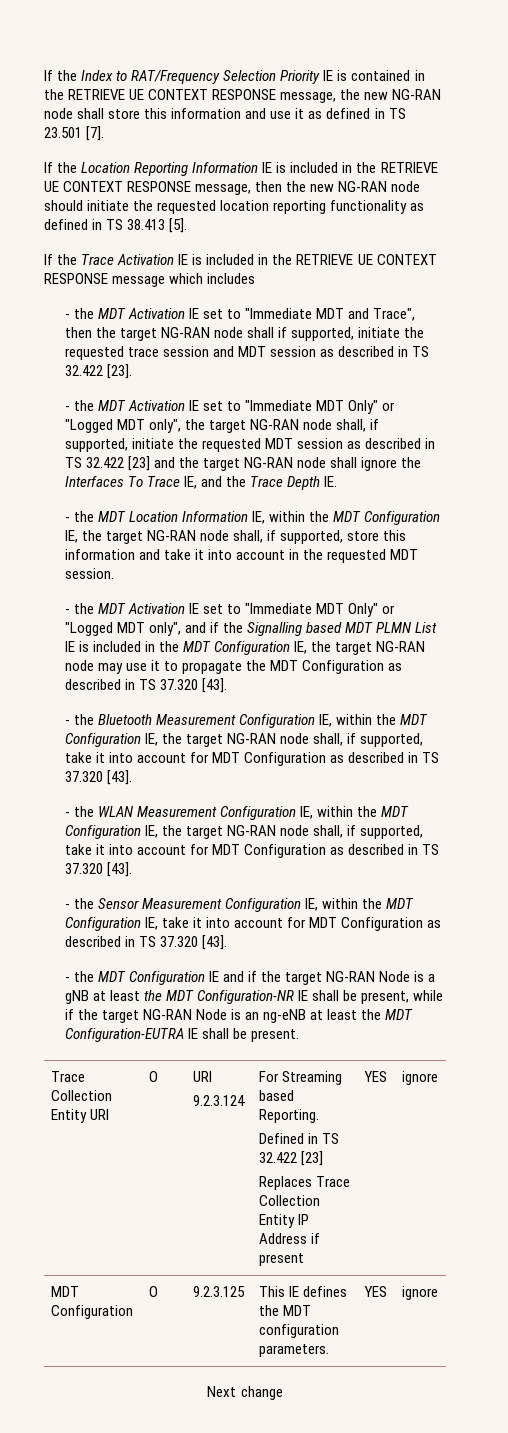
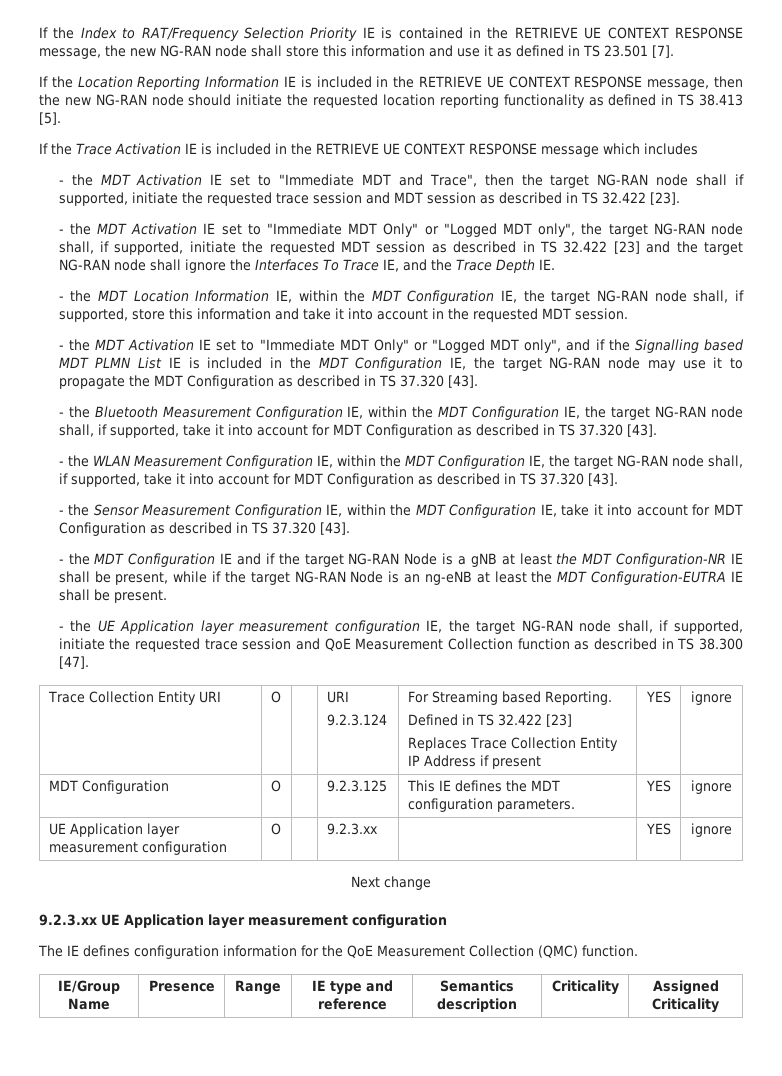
+ - the UE Application layer measurement configuration IE, the target NG-RAN node shall, if supported, initiate the requested trace session and QoE Measurement Collection function as described in TS 38.300 [47].
+ UE Application layer measurement configuration | O | | 9.2.3.xx | | YES | ignore
  Next change
+ 9.2.3.xx UE Application layer measurement configuration
+ The IE defines configuration information for the QoE Measurement Collection (QMC) function.
+ IE/Group Name | Presence | Range | IE type and reference | Semantics description | Criticality | Assigned Criticality

